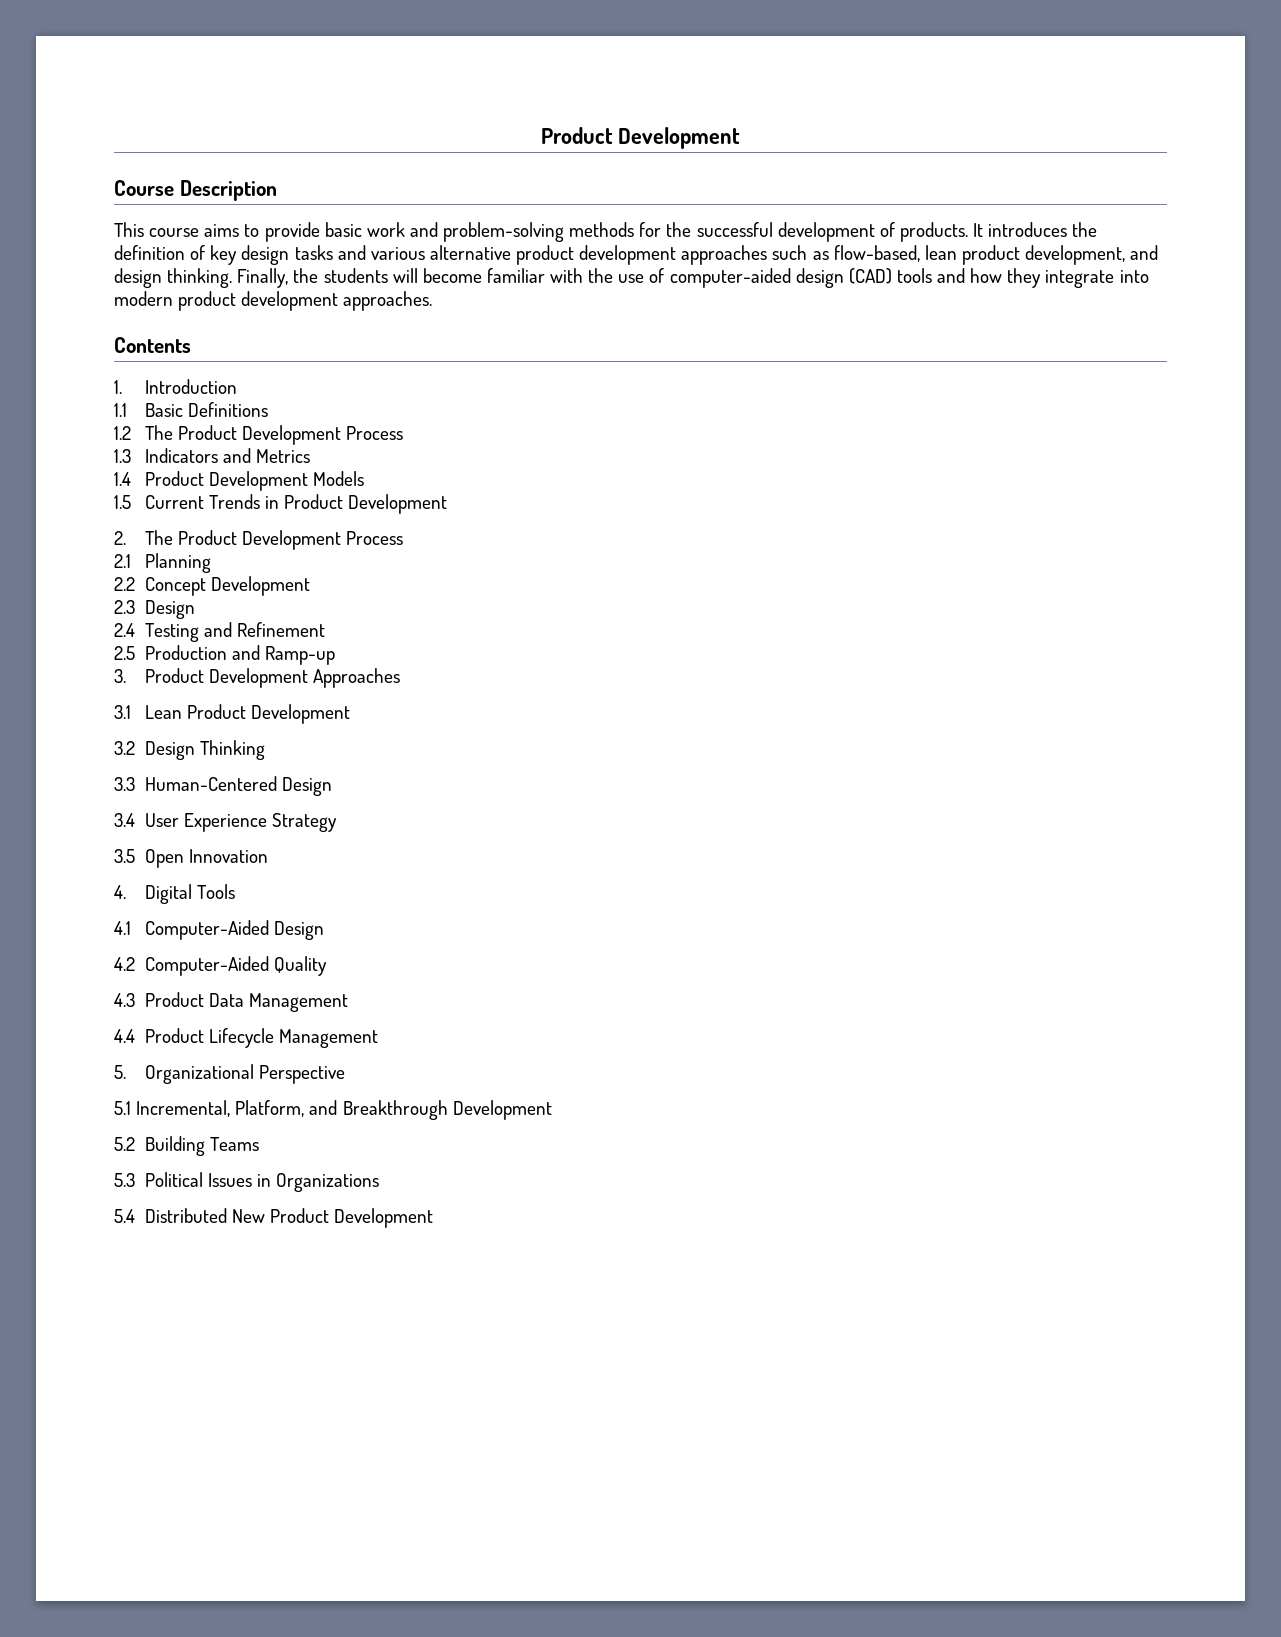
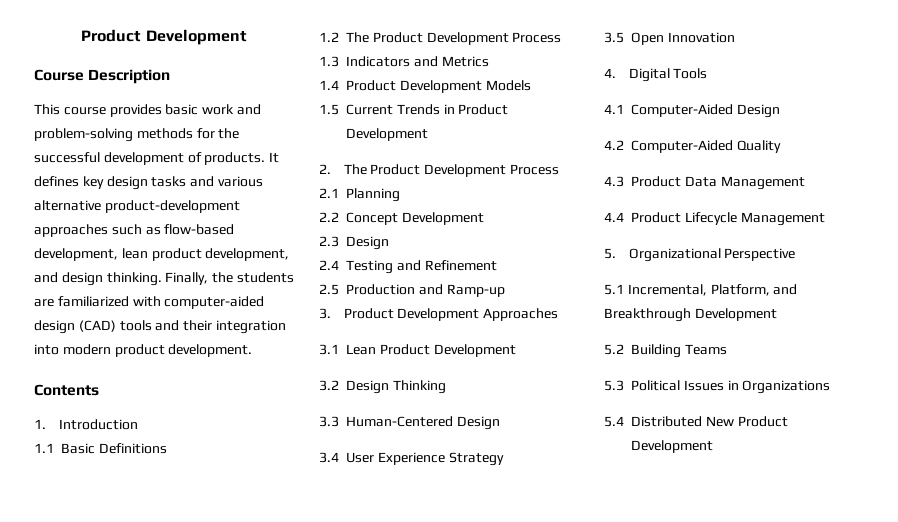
- This course aims to provide basic work and problem-solving methods for the successful development of products.
+ This course provides basic work and problem-solving methods for the successful development of products.
- It introduces the definition of key design tasks and various alternative product development approaches such as flow-based, lean product development, and design thinking.
+ It defines key design tasks and various alternative product-development approaches such as flow-based development, lean product development, and design thinking.
- Finally, the students will become familiar with the use of computer-aided design (CAD) tools and how they integrate into modern product development approaches.
+ Finally, the students are familiarized with computer-aided design (CAD) tools and their integration into modern product development.

